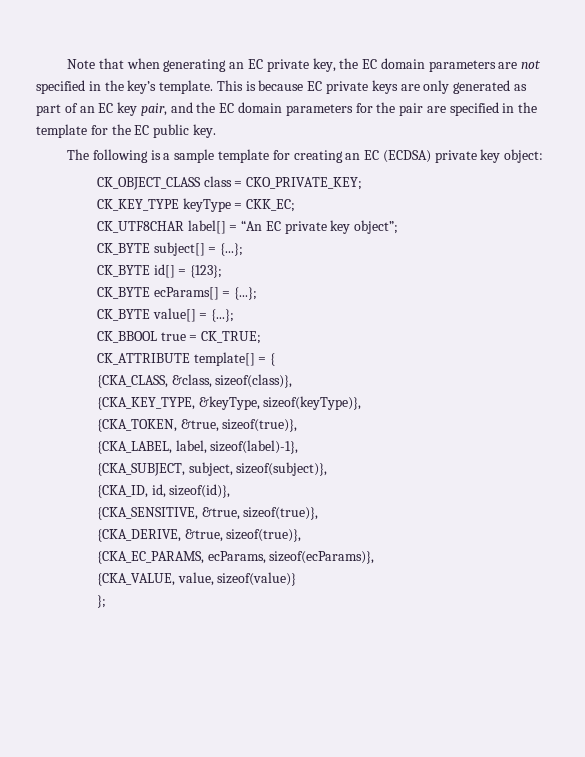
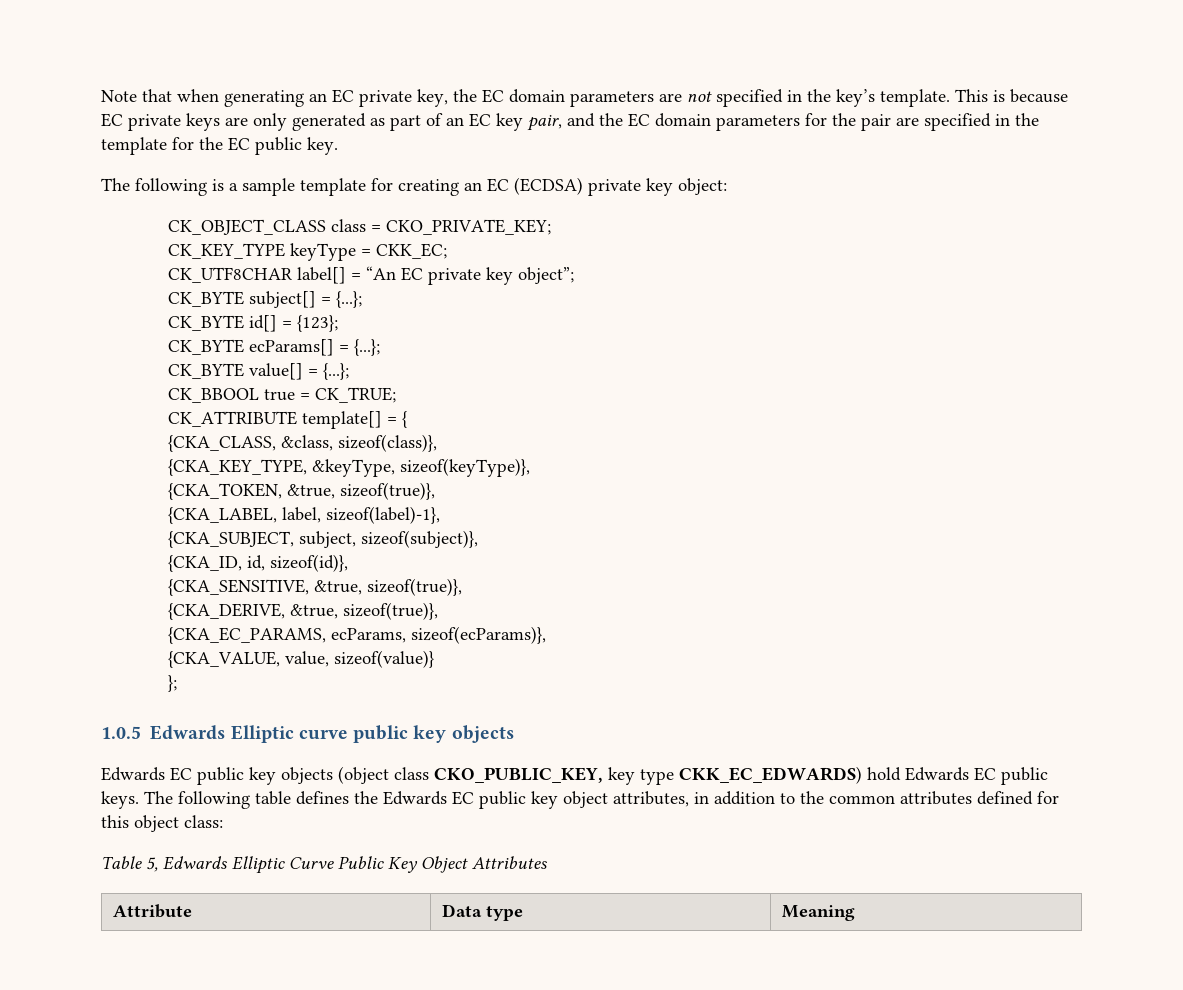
+ 1.0.5 Edwards Elliptic curve public key objects
+ Edwards EC public key objects (object class CKO_PUBLIC_KEY, key type CKK_EC_EDWARDS) hold Edwards EC public keys. The following table defines the Edwards EC public key object attributes, in addition to the common attributes defined for this object class:
+ Table 5, Edwards Elliptic Curve Public Key Object Attributes
+ Attribute | Data type | Meaning

